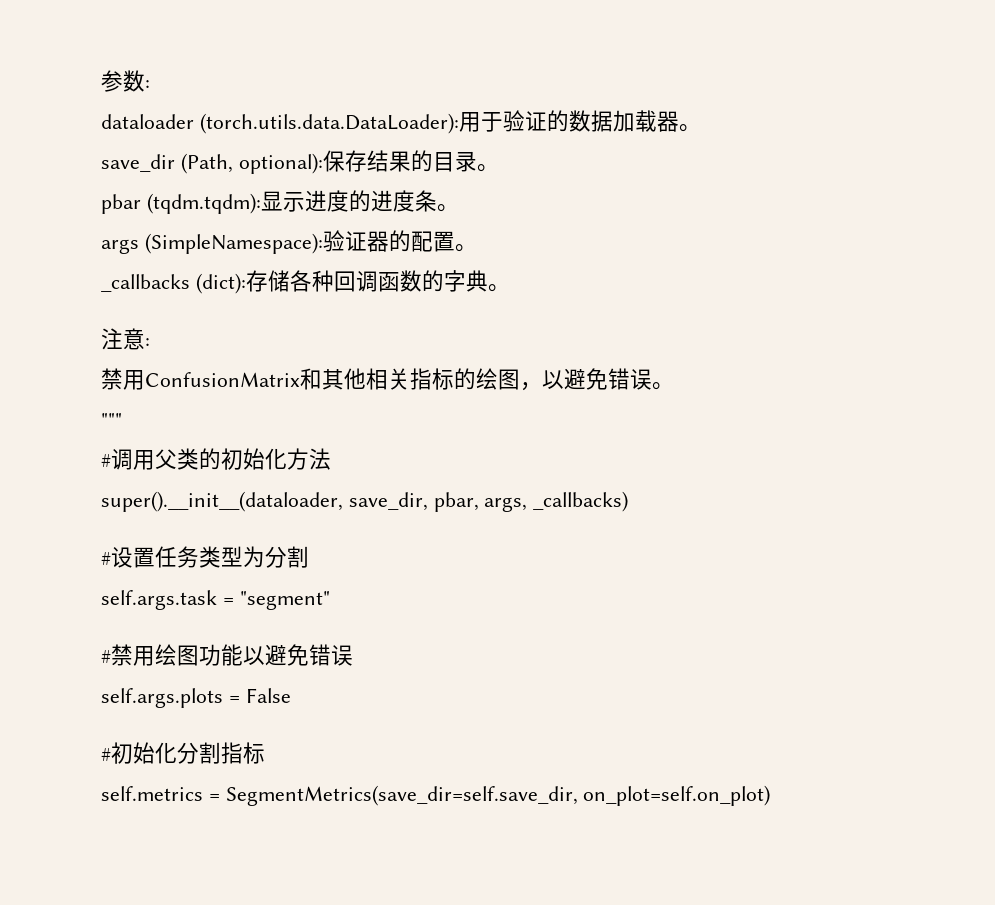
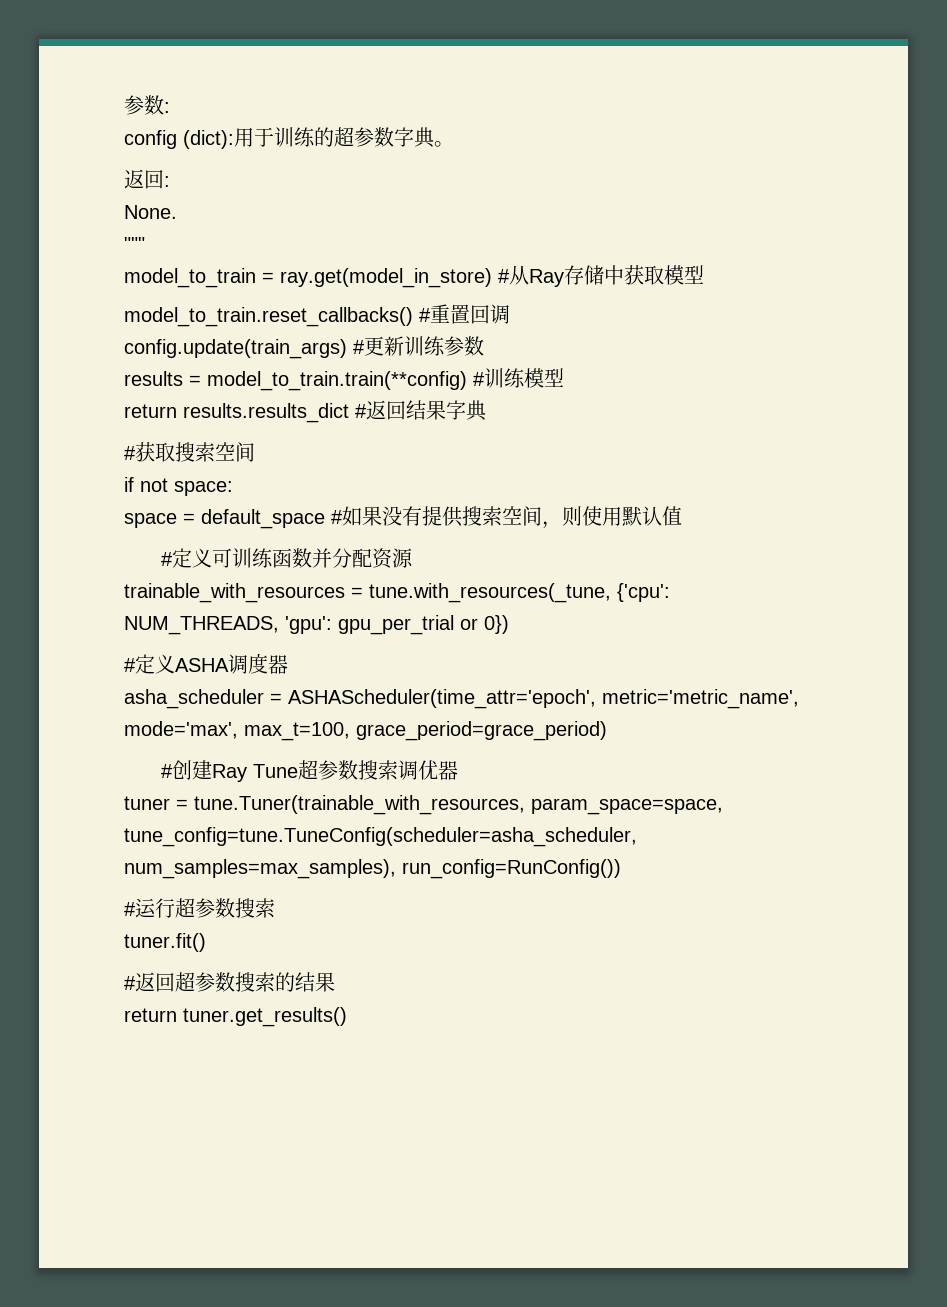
- dataloader (torch.utils.data.DataLoader):用于验证的数据加载器。
- save_dir (Path, optional):保存结果的目录。
- pbar (tqdm.tqdm):显示进度的进度条。
- args (SimpleNamespace):验证器的配置。
- _callbacks (dict):存储各种回调函数的字典。
+ config (dict):用于训练的超参数字典。
- 注意:
- 禁用ConfusionMatrix和其他相关指标的绘图，以避免错误。
+ 返回:
+ None.
  """
- #调用父类的初始化方法
- super().__init__(dataloader, save_dir, pbar, args, _callbacks)
- #设置任务类型为分割
- self.args.task = "segment"
- #禁用绘图功能以避免错误
- self.args.plots = False
- #初始化分割指标
- self.metrics = SegmentMetrics(save_dir=self.save_dir, on_plot=self.on_plot)
+ model_to_train = ray.get(model_in_store) #从Ray存储中获取模型
+ model_to_train.reset_callbacks() #重置回调
+ config.update(train_args) #更新训练参数
+ results = model_to_train.train(**config) #训练模型
+ return results.results_dict #返回结果字典
+ #获取搜索空间
+ if not space:
+ space = default_space #如果没有提供搜索空间，则使用默认值
+ #定义可训练函数并分配资源
+ trainable_with_resources = tune.with_resources(_tune, {'cpu': NUM_THREADS, 'gpu': gpu_per_trial or 0})
+ #定义ASHA调度器
+ asha_scheduler = ASHAScheduler(time_attr='epoch', metric='metric_name', mode='max', max_t=100, grace_period=grace_period)
+ #创建Ray Tune超参数搜索调优器
+ tuner = tune.Tuner(trainable_with_resources, param_space=space, tune_config=tune.TuneConfig(scheduler=asha_scheduler, num_samples=max_samples), run_config=RunConfig())
+ #运行超参数搜索
+ tuner.fit()
+ #返回超参数搜索的结果
+ return tuner.get_results()

